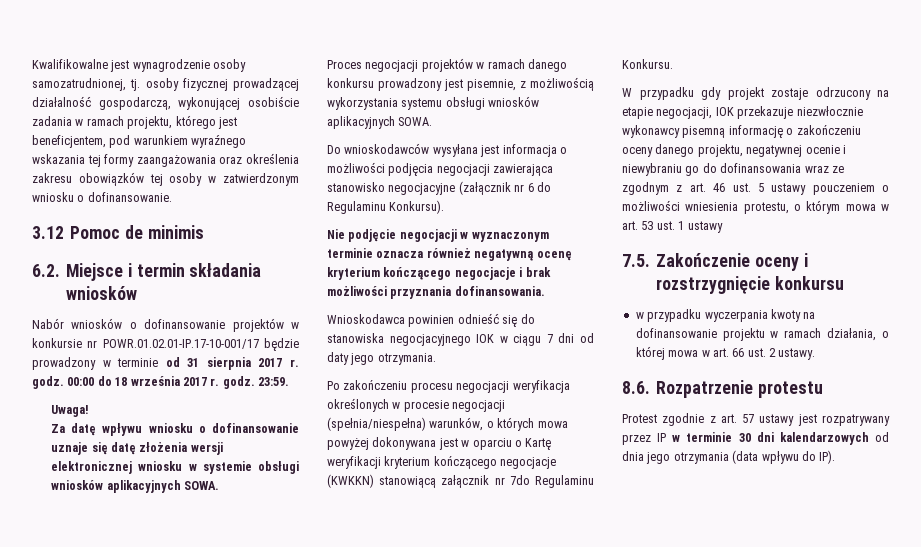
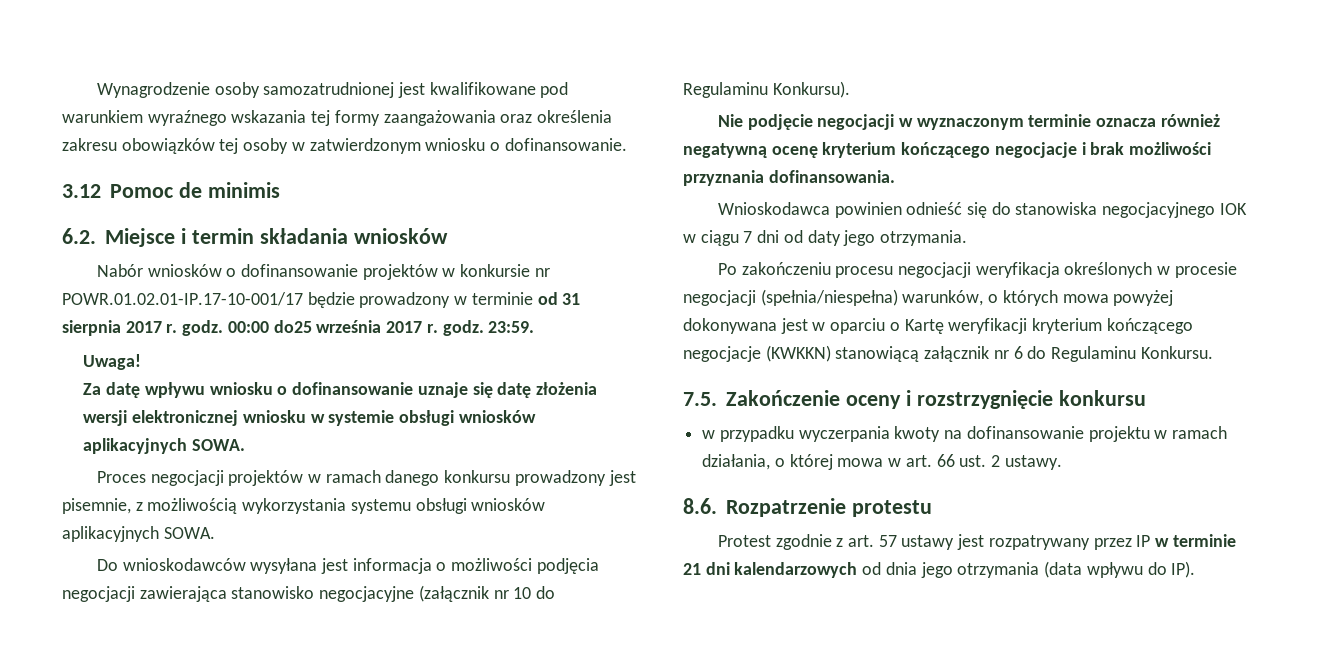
- Kwalifikowalne jest wynagrodzenie osoby samozatrudnionej, tj. osoby fizycznej prowadzącej działalność gospodarczą, wykonującej osobiście zadania w ramach projektu, którego jest beneficjentem, pod warunkiem wyraźnego wskazania tej formy zaangażowania oraz określenia zakresu obowiązków tej osoby w zatwierdzonym wniosku o dofinansowanie.
+ Wynagrodzenie osoby samozatrudnionej jest kwalifikowane pod warunkiem wyraźnego wskazania tej formy zaangażowania oraz określenia zakresu obowiązków tej osoby w zatwierdzonym wniosku o dofinansowanie.
- 00:00 do 18 września 2017 r. godz.
+ 00:00 do25 września 2017 r. godz.
- Do wnioskodawców wysyłana jest informacja o możliwości podjęcia negocjacji zawierająca stanowisko negocjacyjne (załącznik nr 6 do Regulaminu Konkursu).
+ Do wnioskodawców wysyłana jest informacja o możliwości podjęcia negocjacji zawierająca stanowisko negocjacyjne (załącznik nr 10 do Regulaminu Konkursu).
- Po zakończeniu procesu negocjacji weryfikacja określonych w procesie negocjacji (spełnia/niespełna) warunków, o których mowa powyżej dokonywana jest w oparciu o Kartę weryfikacji kryterium kończącego negocjacje (KWKKN) stanowiącą załącznik nr 7do Regulaminu Konkursu.
+ Po zakończeniu procesu negocjacji weryfikacja określonych w procesie negocjacji (spełnia/niespełna) warunków, o których mowa powyżej dokonywana jest w oparciu o Kartę weryfikacji kryterium kończącego negocjacje (KWKKN) stanowiącą załącznik nr 6 do Regulaminu Konkursu.
- W przypadku gdy projekt zostaje odrzucony na etapie negocjacji, IOK przekazuje niezwłocznie wykonawcy pisemną informację o zakończeniu oceny danego projektu, negatywnej ocenie i niewybraniu go do dofinansowania wraz ze zgodnym z art. 46 ust. 5 ustawy pouczeniem o możliwości wniesienia protestu, o którym mowa w art. 53 ust. 1 ustawy
- Protest zgodnie z art. 57 ustawy jest rozpatrywany przez IP w terminie 30 dni kalendarzowych od dnia jego otrzymania (data wpływu do IP).
+ Protest zgodnie z art. 57 ustawy jest rozpatrywany przez IP w terminie 21 dni kalendarzowych od dnia jego otrzymania (data wpływu do IP).

